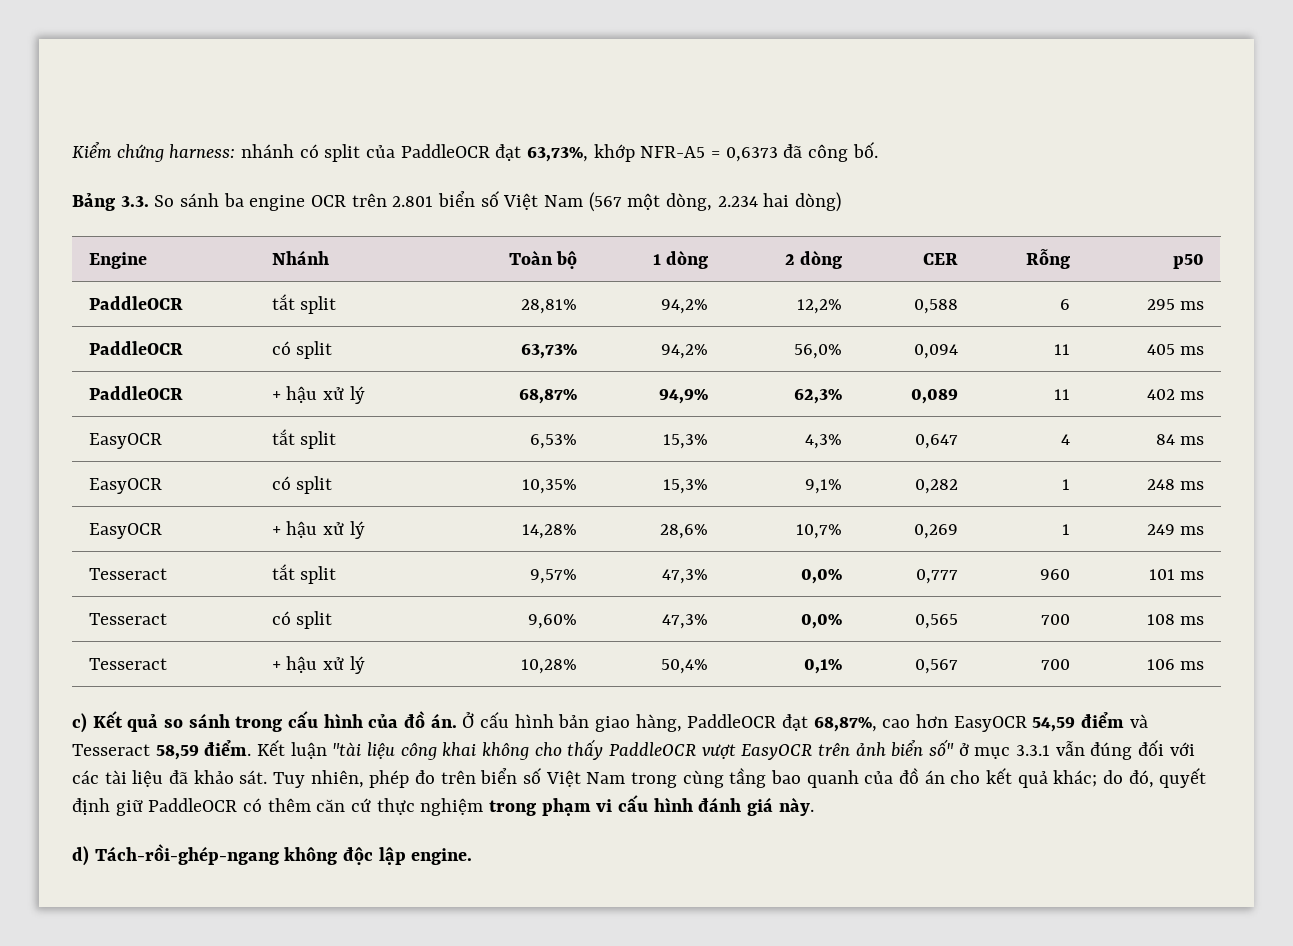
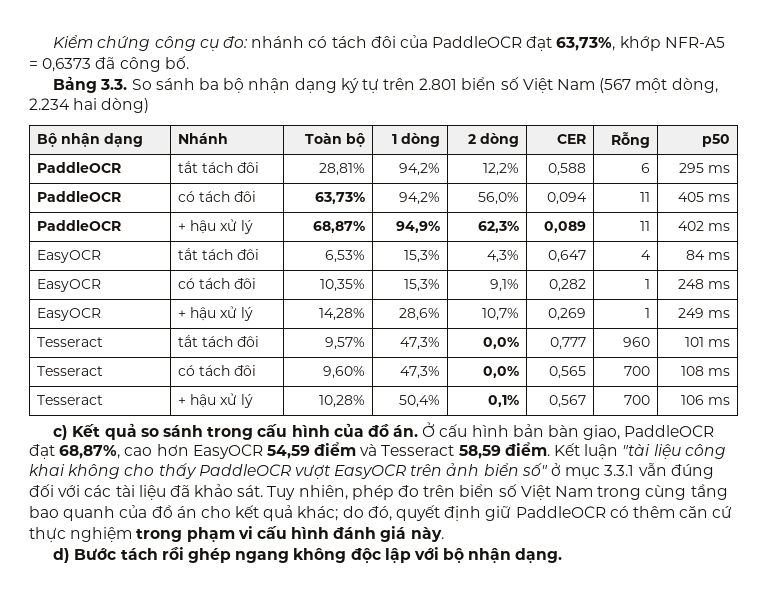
- Kiểm chứng harness: nhánh có split của PaddleOCR đạt 63,73%, khớp NFR-A5 = 0,6373 đã công bố.
+ Kiểm chứng công cụ đo: nhánh có tách đôi của PaddleOCR đạt 63,73%, khớp NFR-A5 = 0,6373 đã công bố.
- Bảng 3.3. So sánh ba engine OCR trên 2.801 biển số Việt Nam (567 một dòng, 2.234 hai dòng)
+ Bảng 3.3. So sánh ba bộ nhận dạng ký tự trên 2.801 biển số Việt Nam (567 một dòng, 2.234 hai dòng)
- Engine | Nhánh | Toàn bộ | 1 dòng | 2 dòng | CER | Rỗng | p50
+ Bộ nhận dạng | Nhánh | Toàn bộ | 1 dòng | 2 dòng | CER | Rỗng | p50
- PaddleOCR | tắt split | 28,81% | 94,2% | 12,2% | 0,588 | 6 | 295 ms
+ PaddleOCR | tắt tách đôi | 28,81% | 94,2% | 12,2% | 0,588 | 6 | 295 ms
- PaddleOCR | có split | 63,73% | 94,2% | 56,0% | 0,094 | 11 | 405 ms
+ PaddleOCR | có tách đôi | 63,73% | 94,2% | 56,0% | 0,094 | 11 | 405 ms
- EasyOCR | tắt split | 6,53% | 15,3% | 4,3% | 0,647 | 4 | 84 ms
+ EasyOCR | tắt tách đôi | 6,53% | 15,3% | 4,3% | 0,647 | 4 | 84 ms
- EasyOCR | có split | 10,35% | 15,3% | 9,1% | 0,282 | 1 | 248 ms
+ EasyOCR | có tách đôi | 10,35% | 15,3% | 9,1% | 0,282 | 1 | 248 ms
- Tesseract | tắt split | 9,57% | 47,3% | 0,0% | 0,777 | 960 | 101 ms
+ Tesseract | tắt tách đôi | 9,57% | 47,3% | 0,0% | 0,777 | 960 | 101 ms
- Tesseract | có split | 9,60% | 47,3% | 0,0% | 0,565 | 700 | 108 ms
+ Tesseract | có tách đôi | 9,60% | 47,3% | 0,0% | 0,565 | 700 | 108 ms
- Ở cấu hình bản giao hàng, PaddleOCR đạt 68,87%, cao hơn EasyOCR 54,59 điểm và Tesseract 58,59 điểm.
+ Ở cấu hình bản bàn giao, PaddleOCR đạt 68,87%, cao hơn EasyOCR 54,59 điểm và Tesseract 58,59 điểm.
- d) Tách-rồi-ghép-ngang không độc lập engine.
+ d) Bước tách rồi ghép ngang không độc lập với bộ nhận dạng.

